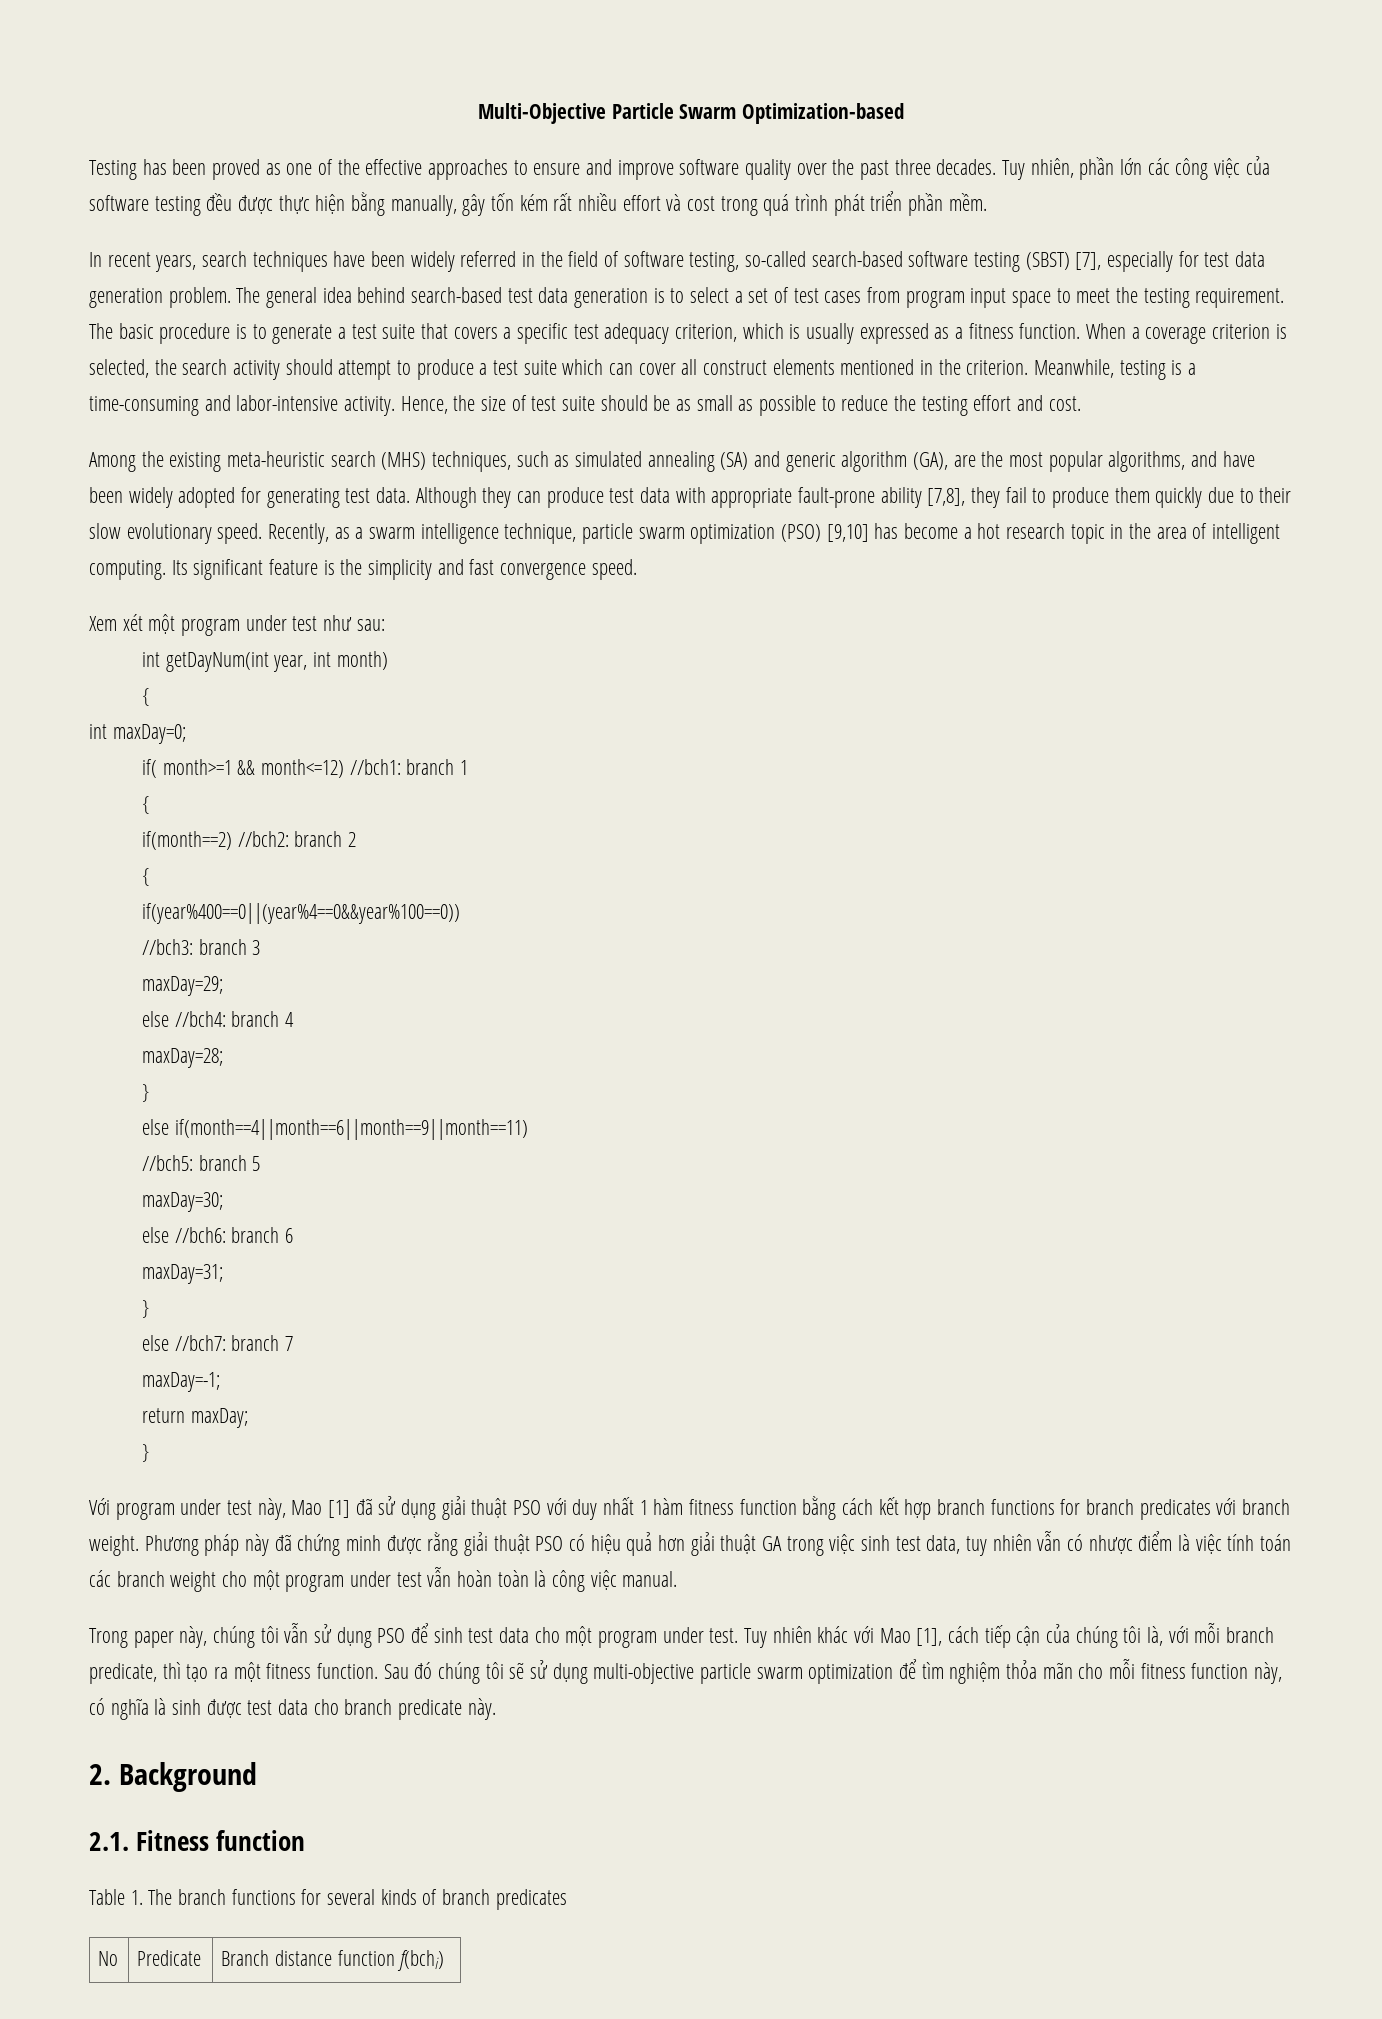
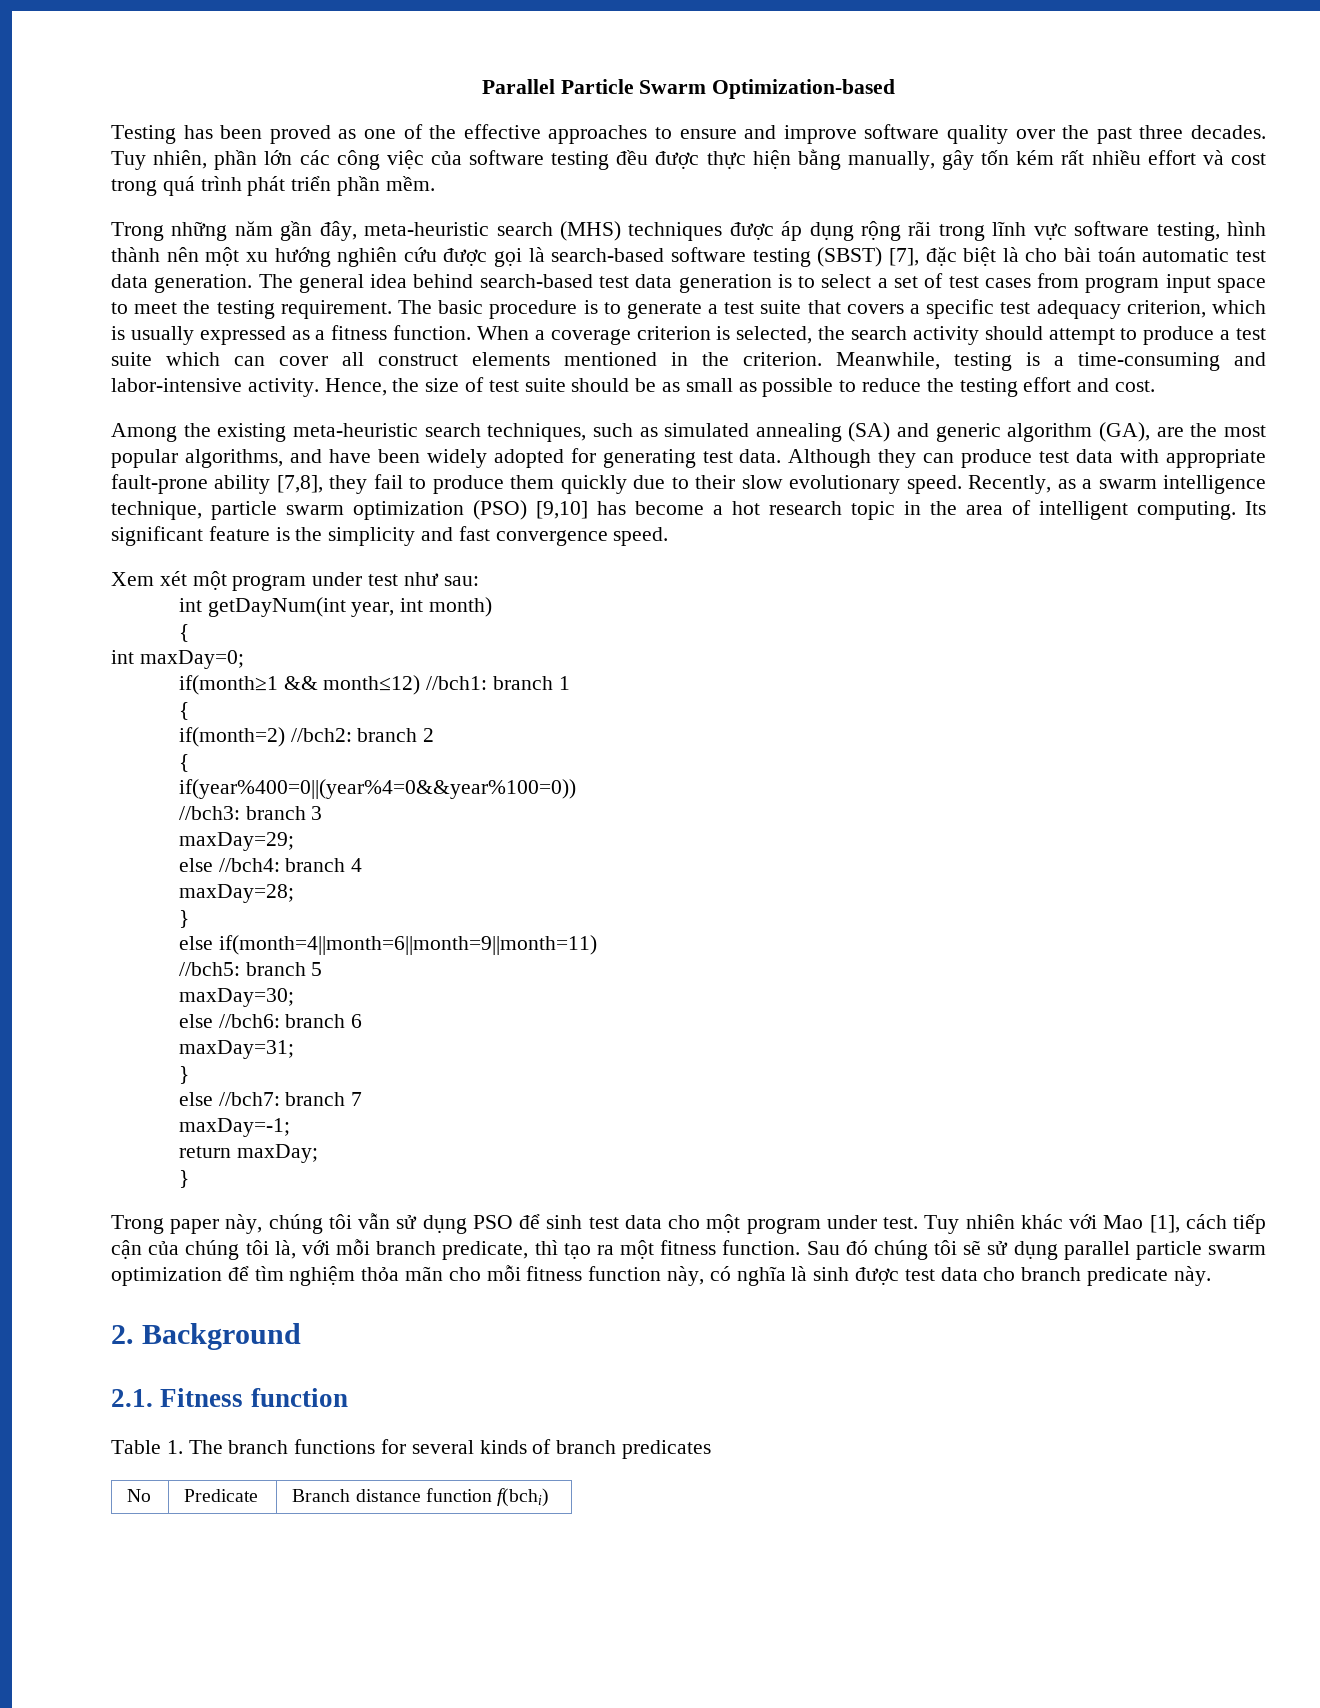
- Multi-Objective Particle Swarm Optimization-based
+ Parallel Particle Swarm Optimization-based
- In recent years, search techniques have been widely referred in the field of software testing, so-called search-based software testing (SBST) [7], especially for test data generation problem.
+ Trong những năm gần đây, meta-heuristic search (MHS) techniques được áp dụng rộng rãi trong lĩnh vực software testing, hình thành nên một xu hướng nghiên cứu được gọi là search-based software testing (SBST) [7], đặc biệt là cho bài toán automatic test data generation.
- Among the existing meta-heuristic search (MHS) techniques, such as simulated annealing (SA) and generic algorithm (GA), are the most popular algorithms, and have been widely adopted for generating test data.
+ Among the existing meta-heuristic search techniques, such as simulated annealing (SA) and generic algorithm (GA), are the most popular algorithms, and have been widely adopted for generating test data.
- if( month>=1 && month<=12) //bch1: branch 1
+ if(month≥1 && month≤12) //bch1: branch 1
- if(month==2) //bch2: branch 2
+ if(month=2) //bch2: branch 2
- if(year%400==0||(year%4==0&&year%100==0))
+ if(year%400=0||(year%4=0&&year%100=0))
- else if(month==4||month==6||month==9||month==11)
+ else if(month=4||month=6||month=9||month=11)
- Với program under test này, Mao [1] đã sử dụng giải thuật PSO với duy nhất 1 hàm fitness function bằng cách kết hợp branch functions for branch predicates với branch weight. Phương pháp này đã chứng minh được rằng giải thuật PSO có hiệu quả hơn giải thuật GA trong việc sinh test data, tuy nhiên vẫn có nhược điểm là việc tính toán các branch weight cho một program under test vẫn hoàn toàn là công việc manual.
- Sau đó chúng tôi sẽ sử dụng multi-objective particle swarm optimization để tìm nghiệm thỏa mãn cho mỗi fitness function này, có nghĩa là sinh được test data cho branch predicate này.
+ Sau đó chúng tôi sẽ sử dụng parallel particle swarm optimization để tìm nghiệm thỏa mãn cho mỗi fitness function này, có nghĩa là sinh được test data cho branch predicate này.

